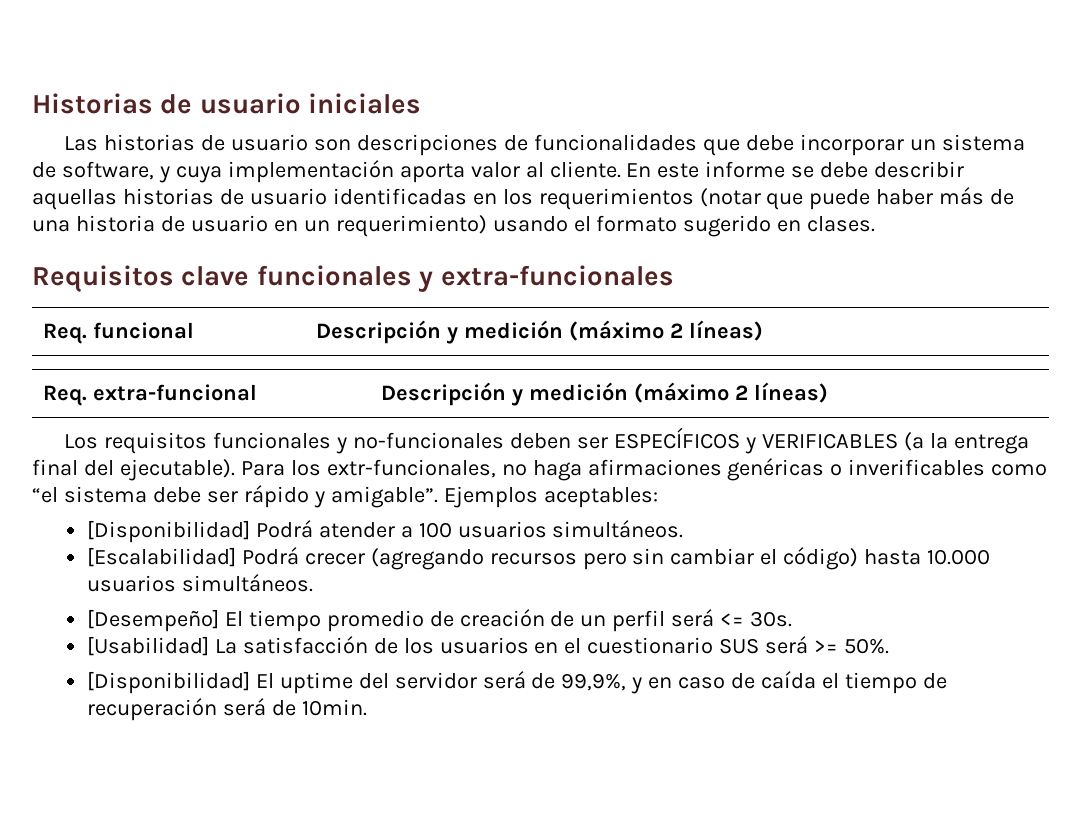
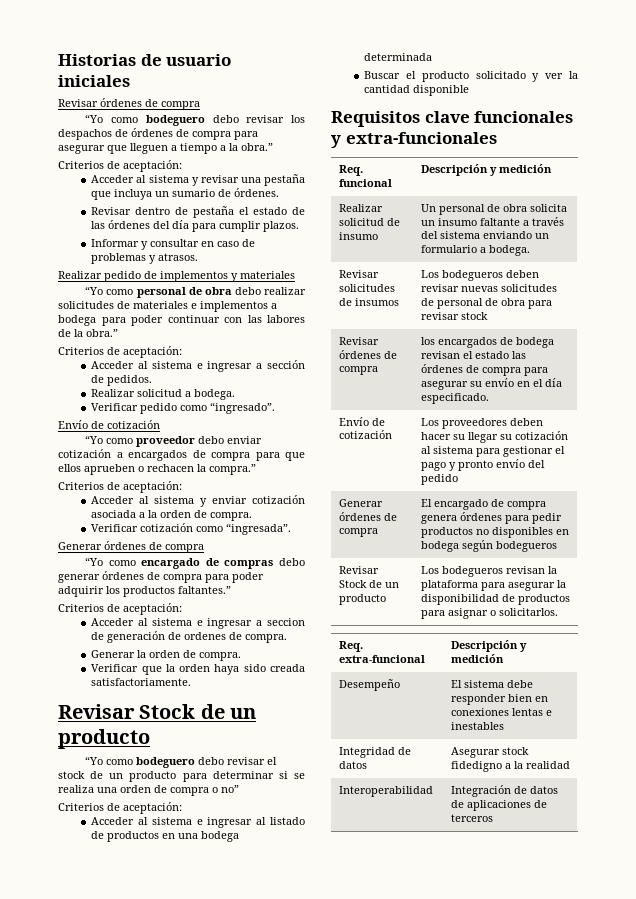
  Historias de usuario iniciales
- Las historias de usuario son descripciones de funcionalidades que debe incorporar un sistema de software, y cuya implementación aporta valor al cliente. En este informe se debe describir aquellas historias de usuario identificadas en los requerimientos (notar que puede haber más de una historia de usuario en un requerimiento) usando el formato sugerido en clases.
+ Revisar órdenes de compra
+ “Yo como bodeguero debo revisar los despachos de órdenes de compra para asegurar que lleguen a tiempo a la obra.”
+ Criterios de aceptación:
+ Acceder al sistema y revisar una pestaña que incluya un sumario de órdenes.
+ Revisar dentro de pestaña el estado de las órdenes del día para cumplir plazos.
+ Informar y consultar en caso de problemas y atrasos.
+ Realizar pedido de implementos y materiales
+ “Yo como personal de obra debo realizar solicitudes de materiales e implementos a bodega para poder continuar con las labores de la obra.”
+ Criterios de aceptación:
+ Acceder al sistema e ingresar a sección de pedidos.
+ Realizar solicitud a bodega.
+ Verificar pedido como “ingresado”.
+ Envío de cotización
+ “Yo como proveedor debo enviar cotización a encargados de compra para que ellos aprueben o rechacen la compra.”
+ Criterios de aceptación:
+ Acceder al sistema y enviar cotización asociada a la orden de compra.
+ Verificar cotización como “ingresada”.
+ Generar órdenes de compra
+ “Yo como encargado de compras debo generar órdenes de compra para poder adquirir los productos faltantes.”
+ Criterios de aceptación:
+ Acceder al sistema e ingresar a seccion de generación de ordenes de compra.
+ Generar la orden de compra.
+ Verificar que la orden haya sido creada satisfactoriamente.
+ Revisar Stock de un producto
+ “Yo como bodeguero debo revisar el stock de un producto para determinar si se realiza una orden de compra o no”
+ Criterios de aceptación:
+ Acceder al sistema e ingresar al listado de productos en una bodega determinada
+ Buscar el producto solicitado y ver la cantidad disponible
- Req. funcional | Descripción y medición (máximo 2 líneas)
+ Req. funcional | Descripción y medición
+ Realizar solicitud de insumo | Un personal de obra solicita un insumo faltante a través del sistema enviando un formulario a bodega.
+ Revisar solicitudes de insumos | Los bodegueros deben revisar nuevas solicitudes de personal de obra para revisar stock
+ Revisar órdenes de compra | los encargados de bodega revisan el estado las órdenes de compra para asegurar su envío en el día especificado.
+ Envío de cotización | Los proveedores deben hacer su llegar su cotización al sistema para gestionar el pago y pronto envío del pedido
+ Generar órdenes de compra | El encargado de compra genera órdenes para pedir productos no disponibles en bodega según bodegueros
+ Revisar Stock de un producto | Los bodegueros revisan la plataforma para asegurar la disponibilidad de productos para asignar o solicitarlos.
- Req. extra-funcional | Descripción y medición (máximo 2 líneas)
- Los requisitos funcionales y no-funcionales deben ser ESPECÍFICOS y VERIFICABLES (a la entrega final del ejecutable). Para los extr-funcionales, no haga afirmaciones genéricas o inverificables como “el sistema debe ser rápido y amigable”. Ejemplos aceptables:
- [Disponibilidad] Podrá atender a 100 usuarios simultáneos.
- [Escalabilidad] Podrá crecer (agregando recursos pero sin cambiar el código) hasta 10.000 usuarios simultáneos.
- [Desempeño] El tiempo promedio de creación de un perfil será <= 30s.
- [Usabilidad] La satisfacción de los usuarios en el cuestionario SUS será >= 50%.
- [Disponibilidad] El uptime del servidor será de 99,9%, y en caso de caída el tiempo de recuperación será de 10min.
+ Req. extra-funcional | Descripción y medición
+ Desempeño | El sistema debe responder bien en conexiones lentas e inestables
+ Integridad de datos | Asegurar stock fidedigno a la realidad
+ Interoperabilidad | Integración de datos de aplicaciones de terceros

